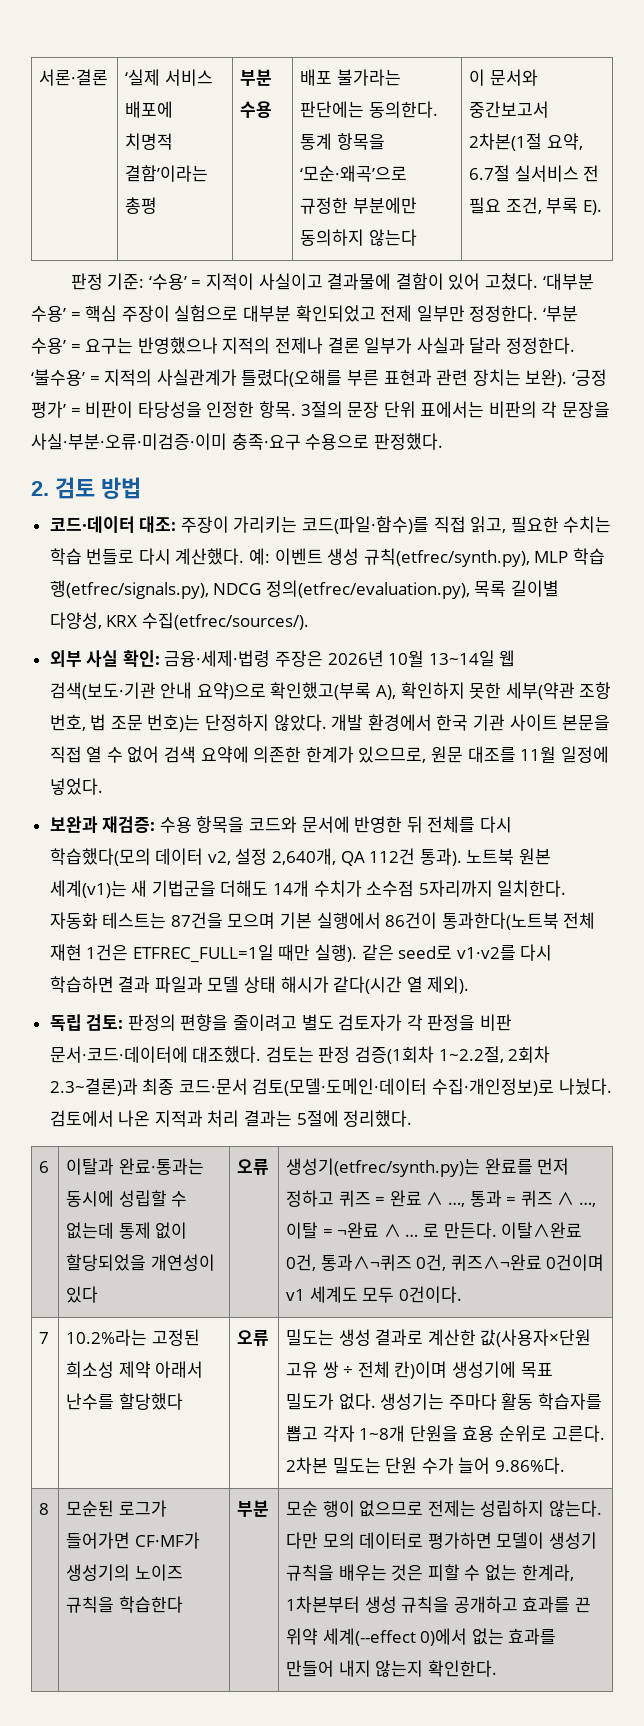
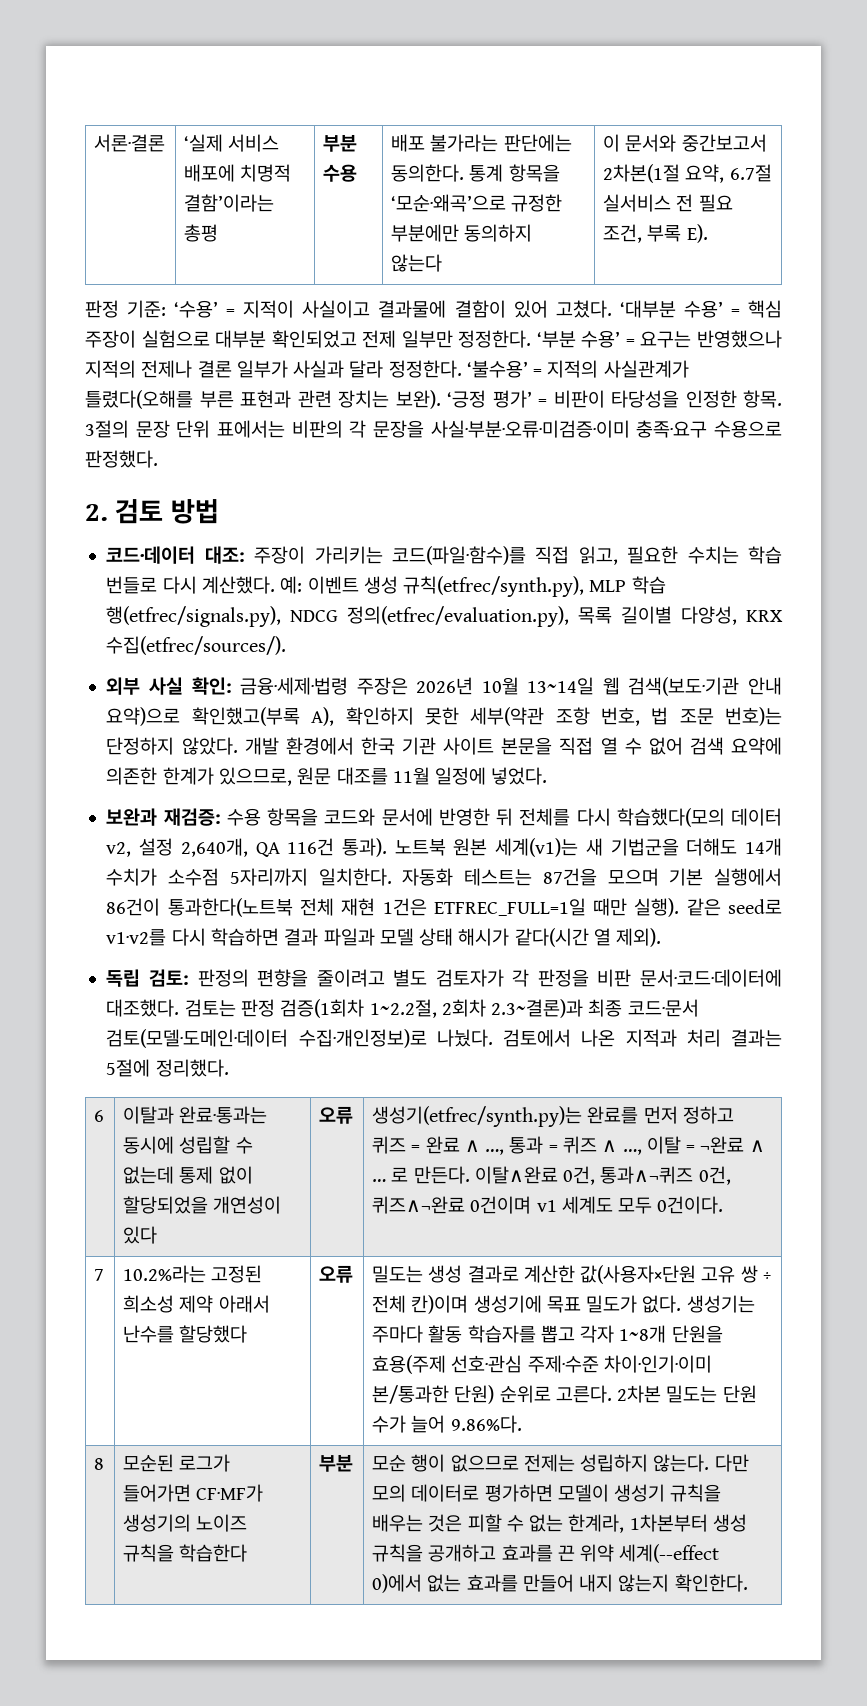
- 보완과 재검증: 수용 항목을 코드와 문서에 반영한 뒤 전체를 다시 학습했다(모의 데이터 v2, 설정 2,640개, QA 112건 통과).
+ 보완과 재검증: 수용 항목을 코드와 문서에 반영한 뒤 전체를 다시 학습했다(모의 데이터 v2, 설정 2,640개, QA 116건 통과).
- 생성기는 주마다 활동 학습자를 뽑고 각자 1~8개 단원을 효용 순위로 고른다.
+ 생성기는 주마다 활동 학습자를 뽑고 각자 1~8개 단원을 효용(주제 선호·관심 주제·수준 차이·인기·이미 본/통과한 단원) 순위로 고른다.

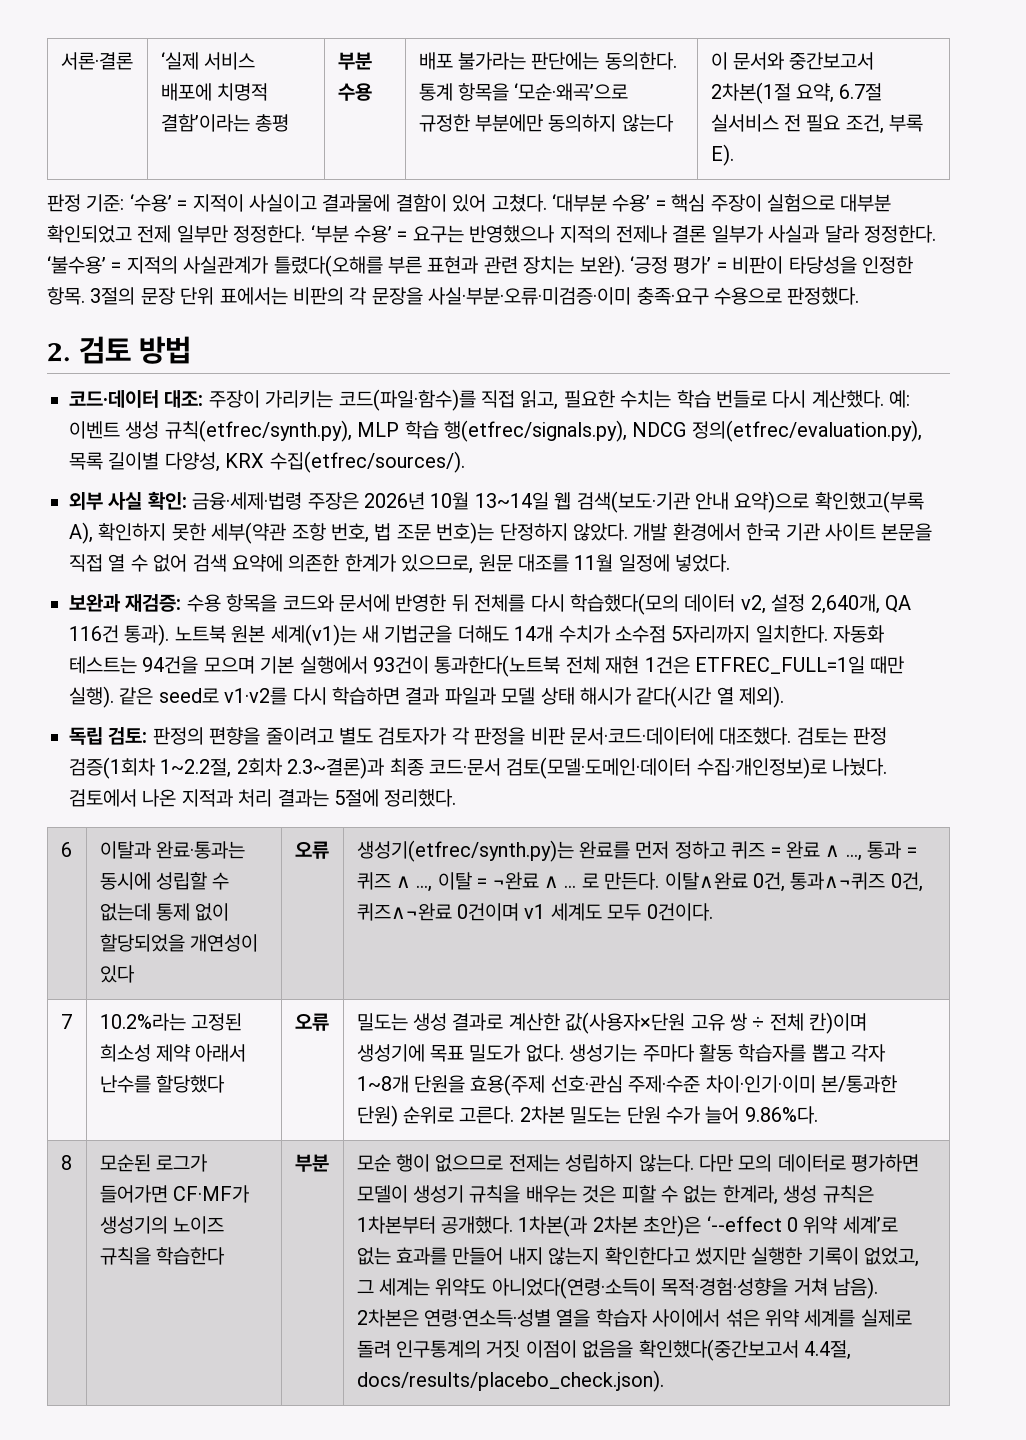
- 자동화 테스트는 87건을 모으며 기본 실행에서 86건이 통과한다(노트북 전체 재현 1건은 ETFREC_FULL=1일 때만 실행).
+ 자동화 테스트는 94건을 모으며 기본 실행에서 93건이 통과한다(노트북 전체 재현 1건은 ETFREC_FULL=1일 때만 실행).
- 다만 모의 데이터로 평가하면 모델이 생성기 규칙을 배우는 것은 피할 수 없는 한계라, 1차본부터 생성 규칙을 공개하고 효과를 끈 위약 세계(--effect 0)에서 없는 효과를 만들어 내지 않는지 확인한다.
+ 다만 모의 데이터로 평가하면 모델이 생성기 규칙을 배우는 것은 피할 수 없는 한계라, 생성 규칙은 1차본부터 공개했다. 1차본(과 2차본 초안)은 ‘--effect 0 위약 세계’로 없는 효과를 만들어 내지 않는지 확인한다고 썼지만 실행한 기록이 없었고, 그 세계는 위약도 아니었다(연령·소득이 목적·경험·성향을 거쳐 남음). 2차본은 연령·연소득·성별 열을 학습자 사이에서 섞은 위약 세계를 실제로 돌려 인구통계의 거짓 이점이 없음을 확인했다(중간보고서 4.4절, docs/results/placebo_check.json).

